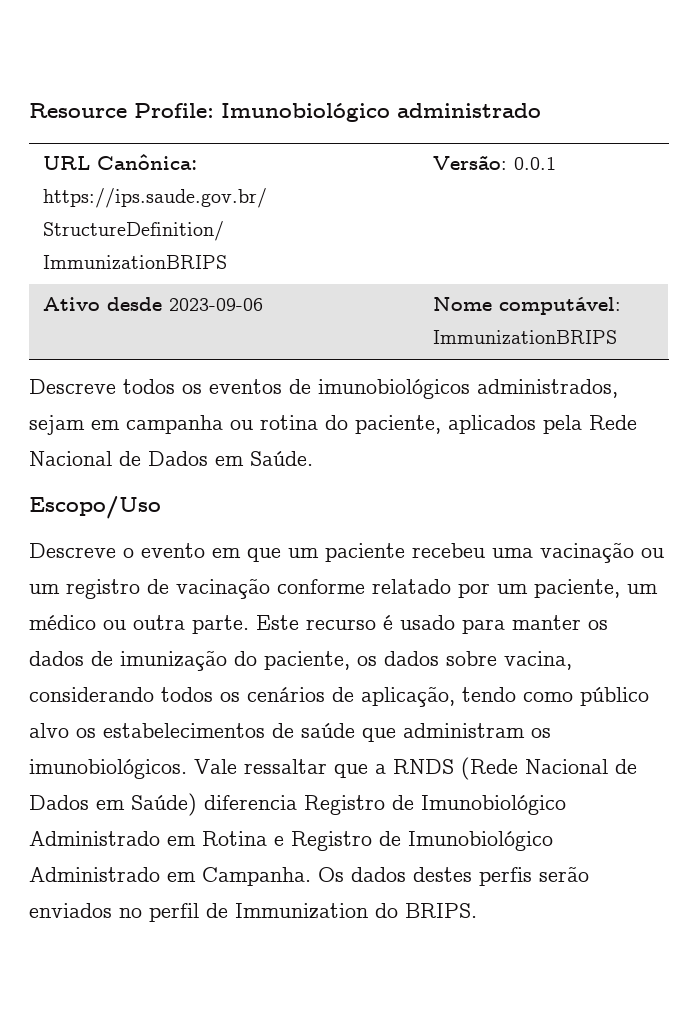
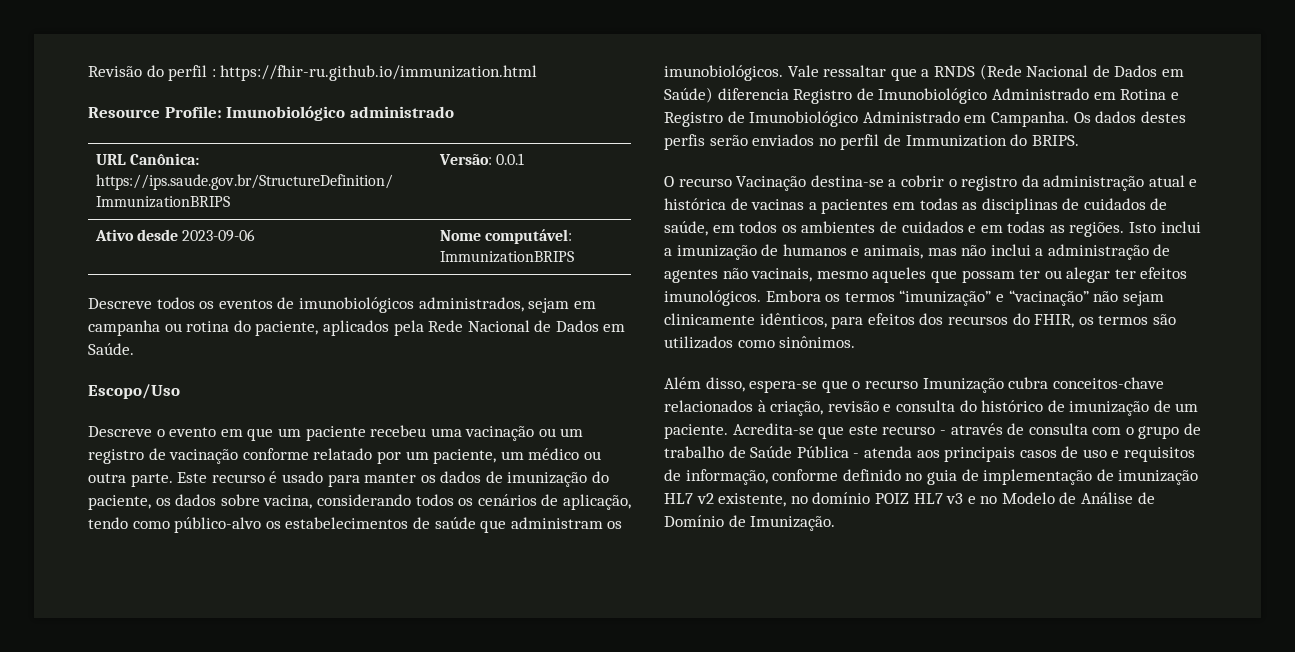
+ Revisão do perfil : https://fhir-ru.github.io/immunization.html
- Este recurso é usado para manter os dados de imunização do paciente, os dados sobre vacina, considerando todos os cenários de aplicação, tendo como público alvo os estabelecimentos de saúde que administram os imunobiológicos.
+ Este recurso é usado para manter os dados de imunização do paciente, os dados sobre vacina, considerando todos os cenários de aplicação, tendo como público-alvo os estabelecimentos de saúde que administram os imunobiológicos.
+ O recurso Vacinação destina-se a cobrir o registro da administração atual e histórica de vacinas a pacientes em todas as disciplinas de cuidados de saúde, em todos os ambientes de cuidados e em todas as regiões. Isto inclui a imunização de humanos e animais, mas não inclui a administração de agentes não vacinais, mesmo aqueles que possam ter ou alegar ter efeitos imunológicos. Embora os termos “imunização” e “vacinação” não sejam clinicamente idênticos, para efeitos dos recursos do FHIR, os termos são utilizados como sinônimos.
+ Além disso, espera-se que o recurso Imunização cubra conceitos-chave relacionados à criação, revisão e consulta do histórico de imunização de um paciente. Acredita-se que este recurso - através de consulta com o grupo de trabalho de Saúde Pública - atenda aos principais casos de uso e requisitos de informação, conforme definido no guia de implementação de imunização HL7 v2 existente, no domínio POIZ HL7 v3 e no Modelo de Análise de Domínio de Imunização.

